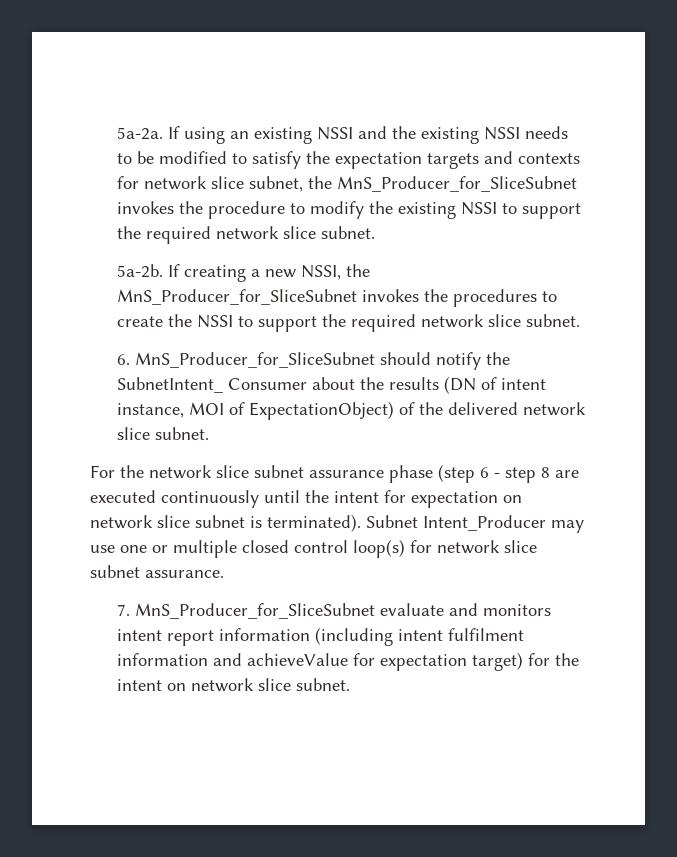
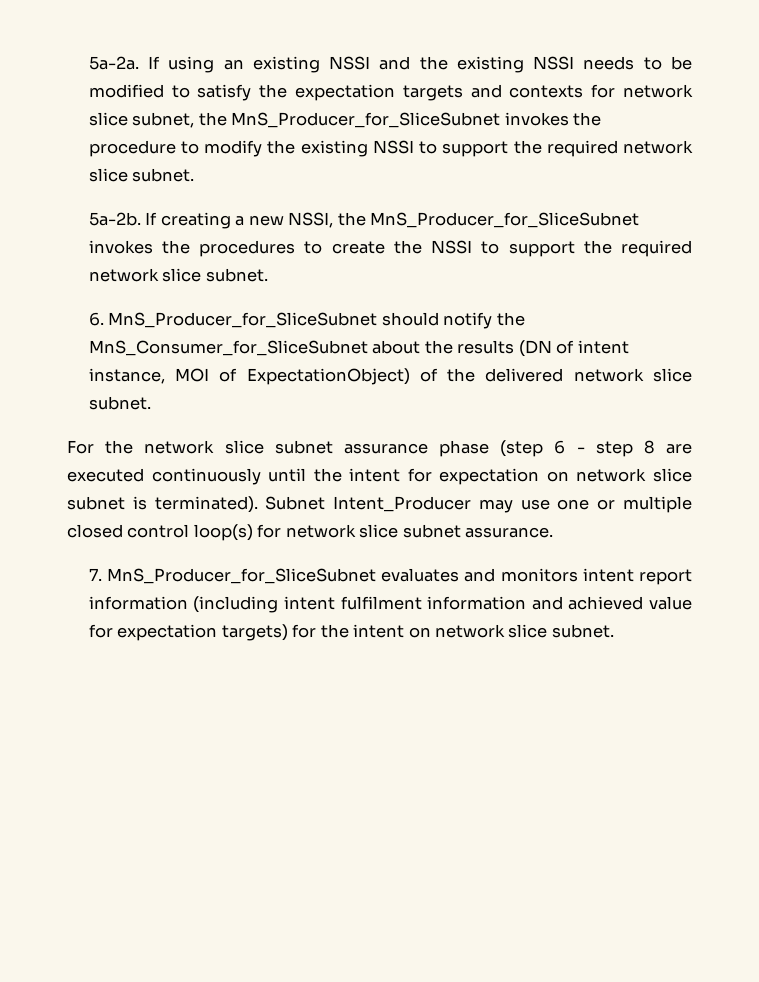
- 6. MnS_Producer_for_SliceSubnet should notify the SubnetIntent_ Consumer about the results (DN of intent instance, MOI of ExpectationObject) of the delivered network slice subnet.
+ 6. MnS_Producer_for_SliceSubnet should notify the MnS_Consumer_for_SliceSubnet about the results (DN of intent instance, MOI of ExpectationObject) of the delivered network slice subnet.
- 7. MnS_Producer_for_SliceSubnet evaluate and monitors intent report information (including intent fulfilment information and achieveValue for expectation target) for the intent on network slice subnet.
+ 7. MnS_Producer_for_SliceSubnet evaluates and monitors intent report information (including intent fulfilment information and achieved value for expectation targets) for the intent on network slice subnet.

